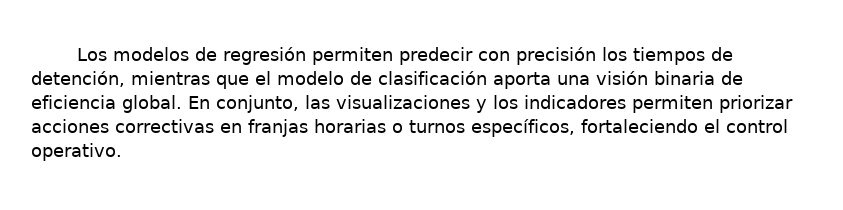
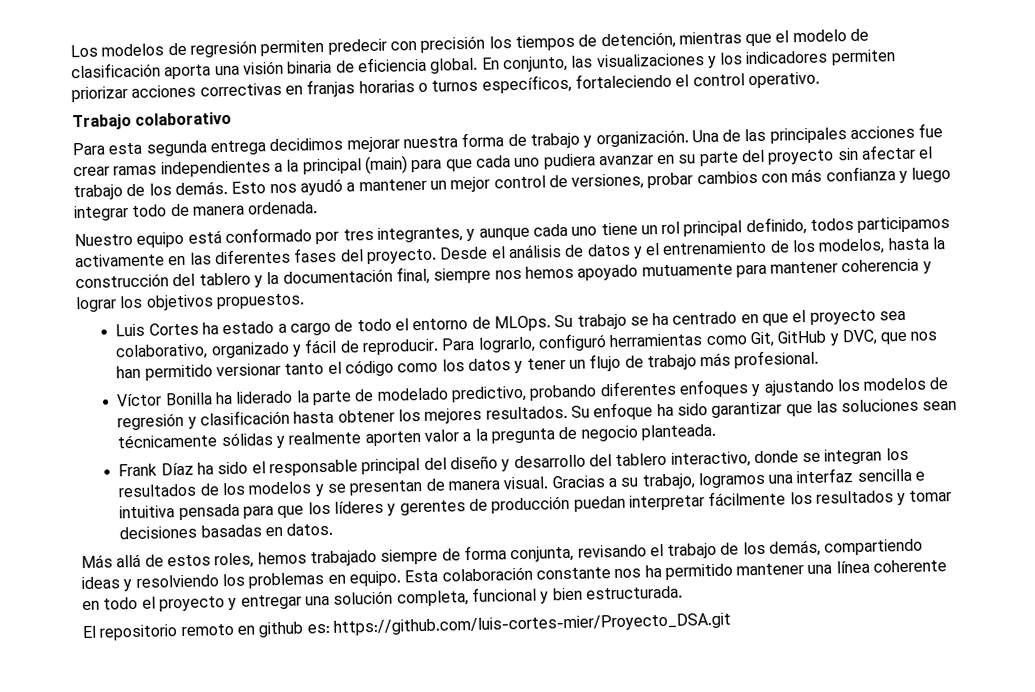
+ Trabajo colaborativo
+ Para esta segunda entrega decidimos mejorar nuestra forma de trabajo y organización. Una de las principales acciones fue crear ramas independientes a la principal (main) para que cada uno pudiera avanzar en su parte del proyecto sin afectar el trabajo de los demás. Esto nos ayudó a mantener un mejor control de versiones, probar cambios con más confianza y luego integrar todo de manera ordenada.
+ Nuestro equipo está conformado por tres integrantes, y aunque cada uno tiene un rol principal definido, todos participamos activamente en las diferentes fases del proyecto. Desde el análisis de datos y el entrenamiento de los modelos, hasta la construcción del tablero y la documentación final, siempre nos hemos apoyado mutuamente para mantener coherencia y lograr los objetivos propuestos.
+ Luis Cortes ha estado a cargo de todo el entorno de MLOps. Su trabajo se ha centrado en que el proyecto sea colaborativo, organizado y fácil de reproducir. Para lograrlo, configuró herramientas como Git, GitHub y DVC, que nos han permitido versionar tanto el código como los datos y tener un flujo de trabajo más profesional.
+ Víctor Bonilla ha liderado la parte de modelado predictivo, probando diferentes enfoques y ajustando los modelos de regresión y clasificación hasta obtener los mejores resultados. Su enfoque ha sido garantizar que las soluciones sean técnicamente sólidas y realmente aporten valor a la pregunta de negocio planteada.
+ Frank Díaz ha sido el responsable principal del diseño y desarrollo del tablero interactivo, donde se integran los resultados de los modelos y se presentan de manera visual. Gracias a su trabajo, logramos una interfaz sencilla e intuitiva pensada para que los líderes y gerentes de producción puedan interpretar fácilmente los resultados y tomar decisiones basadas en datos.
+ Más allá de estos roles, hemos trabajado siempre de forma conjunta, revisando el trabajo de los demás, compartiendo ideas y resolviendo los problemas en equipo. Esta colaboración constante nos ha permitido mantener una línea coherente en todo el proyecto y entregar una solución completa, funcional y bien estructurada.
+ El repositorio remoto en github es: https://github.com/luis-cortes-mier/Proyecto_DSA.git

